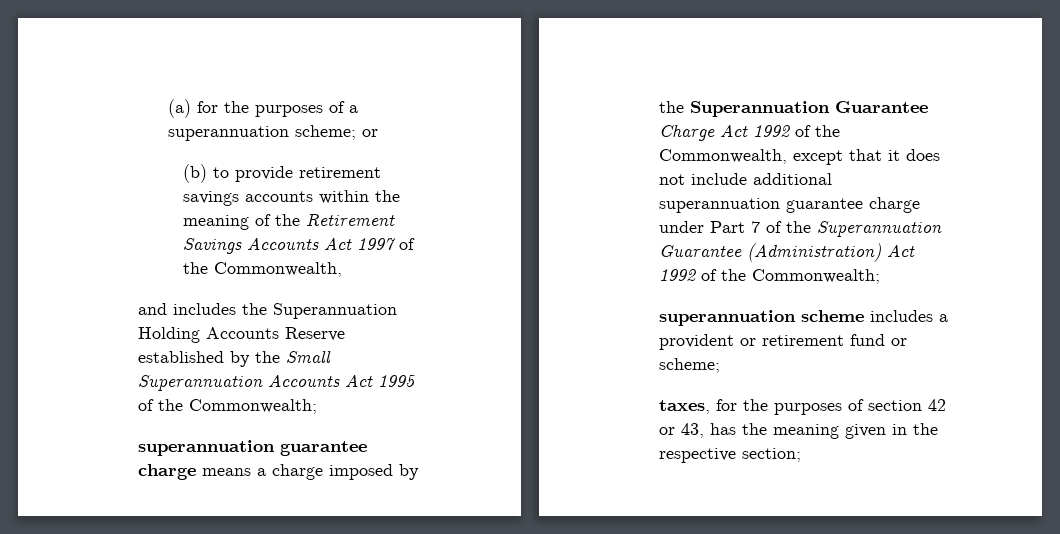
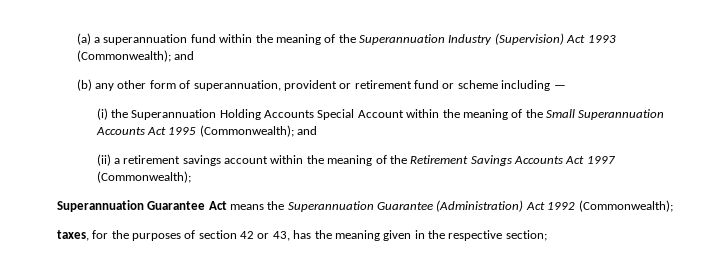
- (a) for the purposes of a superannuation scheme; or
- (b) to provide retirement savings accounts within the meaning of the Retirement Savings Accounts Act 1997 of the Commonwealth,
- and includes the Superannuation Holding Accounts Reserve established by the Small Superannuation Accounts Act 1995 of the Commonwealth;
- superannuation guarantee charge means a charge imposed by the Superannuation Guarantee Charge Act 1992 of the Commonwealth, except that it does not include additional superannuation guarantee charge under Part 7 of the Superannuation Guarantee (Administration) Act 1992 of the Commonwealth;
- superannuation scheme includes a provident or retirement fund or scheme;
+ (a) a superannuation fund within the meaning of the Superannuation Industry (Supervision) Act 1993 (Commonwealth); and
+ (b) any other form of superannuation, provident or retirement fund or scheme including —
+ (i) the Superannuation Holding Accounts Special Account within the meaning of the Small Superannuation Accounts Act 1995 (Commonwealth); and
+ (ii) a retirement savings account within the meaning of the Retirement Savings Accounts Act 1997 (Commonwealth);
+ Superannuation Guarantee Act means the Superannuation Guarantee (Administration) Act 1992 (Commonwealth);

